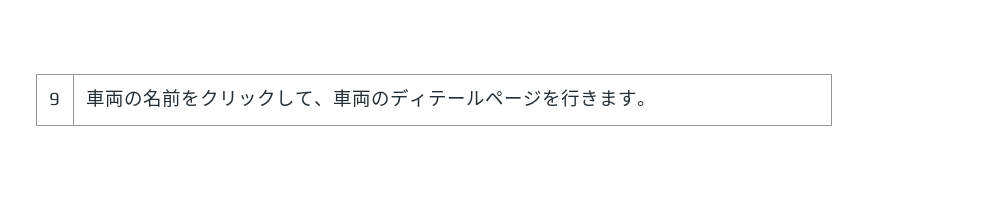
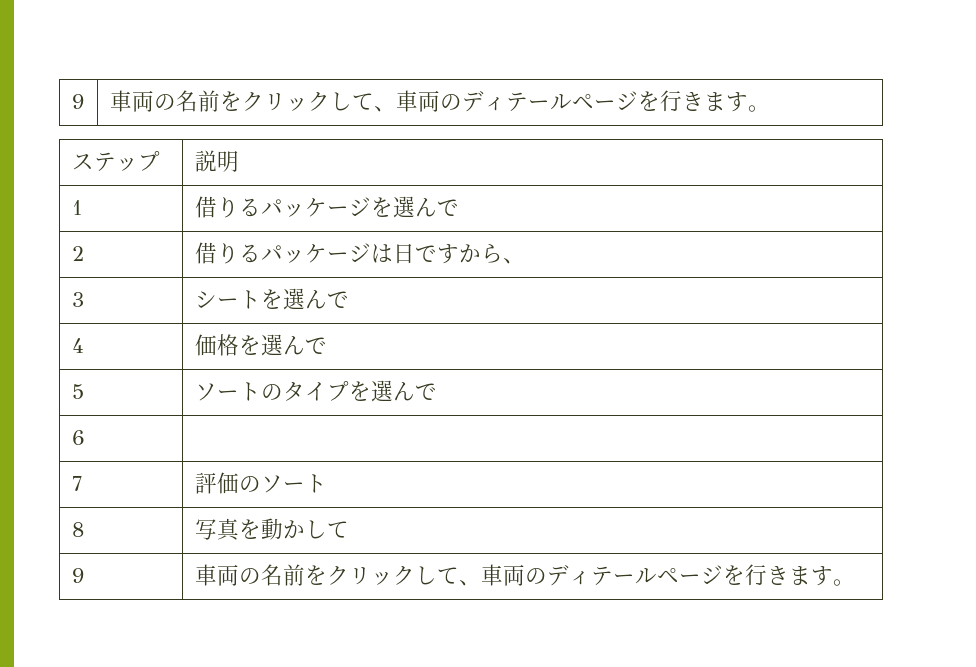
+ ステップ | 説明
+ 1 | 借りるパッケージを選んで
+ 2 | 借りるパッケージは日ですから、
+ 3 | シートを選んで
+ 4 | 価格を選んで
+ 5 | ソートのタイプを選んで
+ 6 |
+ 7 | 評価のソート
+ 8 | 写真を動かして
+ 9 | 車両の名前をクリックして、車両のディテールページを行きます。

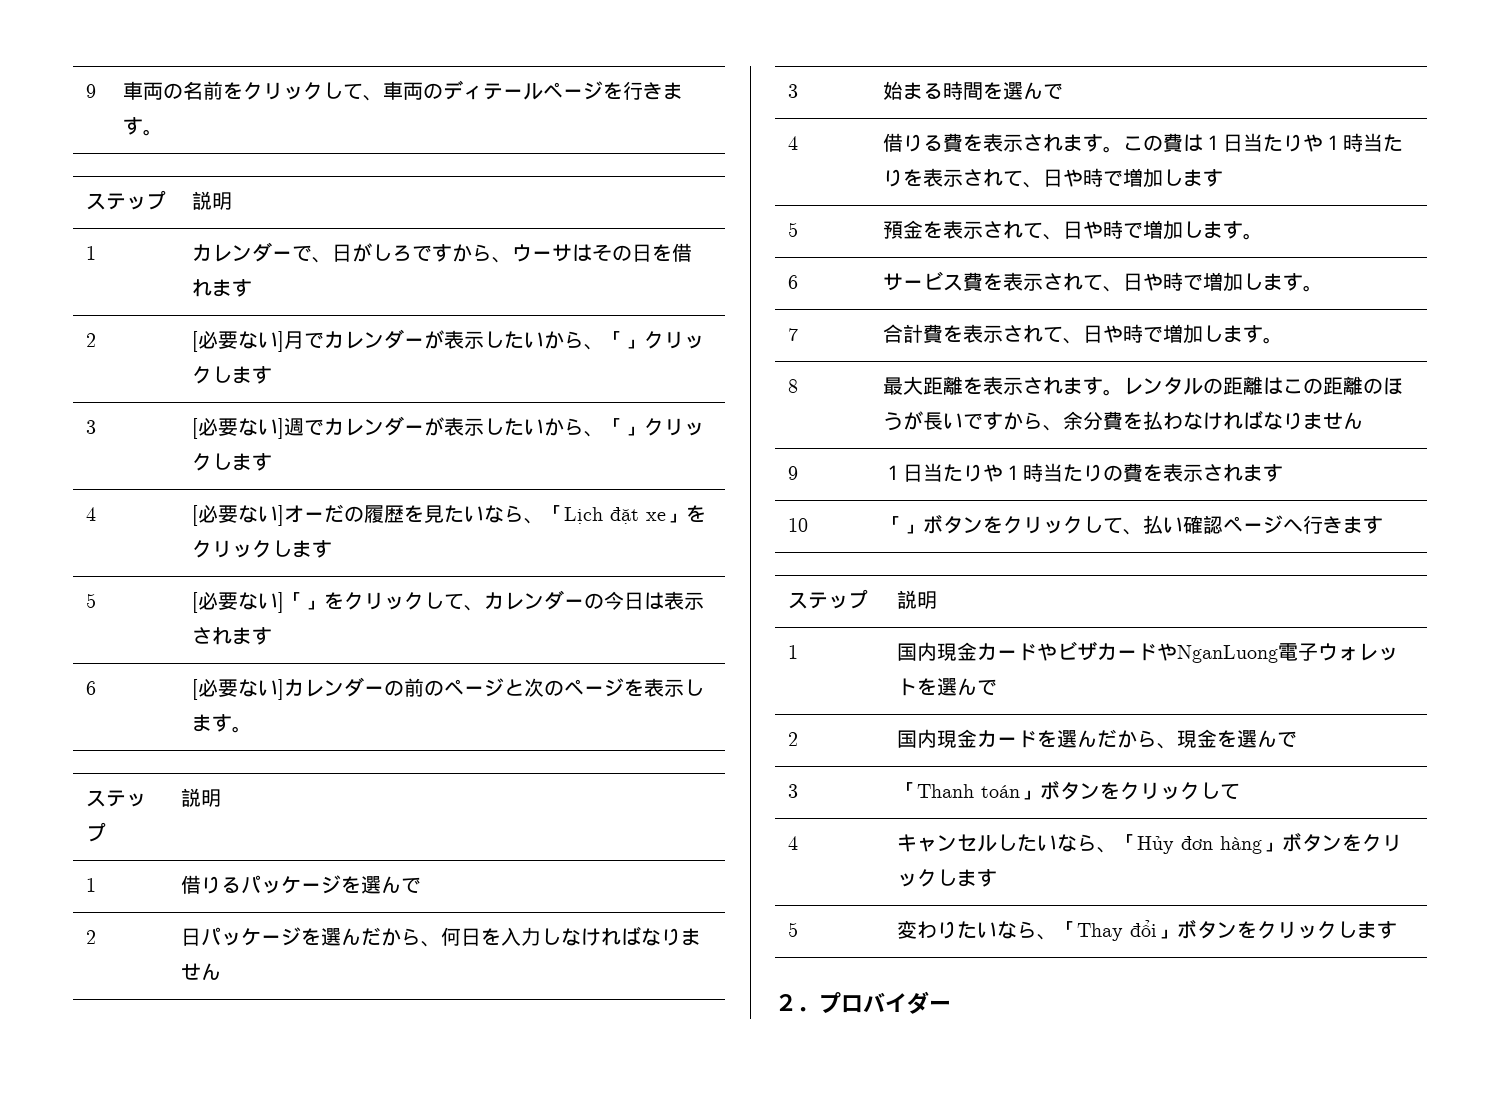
+ 1 | カレンダーで、日がしろですから、ウーサはその日を借れます
+ 2 | [必要ない]月でカレンダーが表示したいから、「」クリックします
+ 3 | [必要ない]週でカレンダーが表示したいから、「」クリックします
+ 4 | [必要ない]オーだの履歴を見たいなら、「Lịch đặt xe」をクリックします
+ 5 | [必要ない]「」をクリックして、カレンダーの今日は表示されます
+ 6 | [必要ない]カレンダーの前のページと次のページを表示します。
+ ステップ | 説明
- 2 | 借りるパッケージは日ですから、
- 3 | シートを選んで
+ 2 | 日パッケージを選んだから、何日を入力しなければなりません
+ 3 | 始まる時間を選んで
- 4 | 価格を選んで
- 5 | ソートのタイプを選んで
- 6 |
- 7 | 評価のソート
- 8 | 写真を動かして
- 9 | 車両の名前をクリックして、車両のディテールページを行きます。
+ 4 | 借りる費を表示されます。この費は１日当たりや１時当たりを表示されて、日や時で増加します
+ 5 | 預金を表示されて、日や時で増加します。
+ 6 | サービス費を表示されて、日や時で増加します。
+ 7 | 合計費を表示されて、日や時で増加します。
+ 8 | 最大距離を表示されます。レンタルの距離はこの距離のほうが長いですから、余分費を払わなければなりません
+ 9 | １日当たりや１時当たりの費を表示されます
+ 10 | 「」ボタンをクリックして、払い確認ページへ行きます
+ ステップ | 説明
+ 1 | 国内現金カードやビザカードやNganLuong電子ウォレットを選んで
+ 2 | 国内現金カードを選んだから、現金を選んで
+ 3 | 「Thanh toán」ボタンをクリックして
+ 4 | キャンセルしたいなら、「Hủy đơn hàng」ボタンをクリックします
+ 5 | 変わりたいなら、「Thay đổi」ボタンをクリックします
+ ２．プロバイダー

